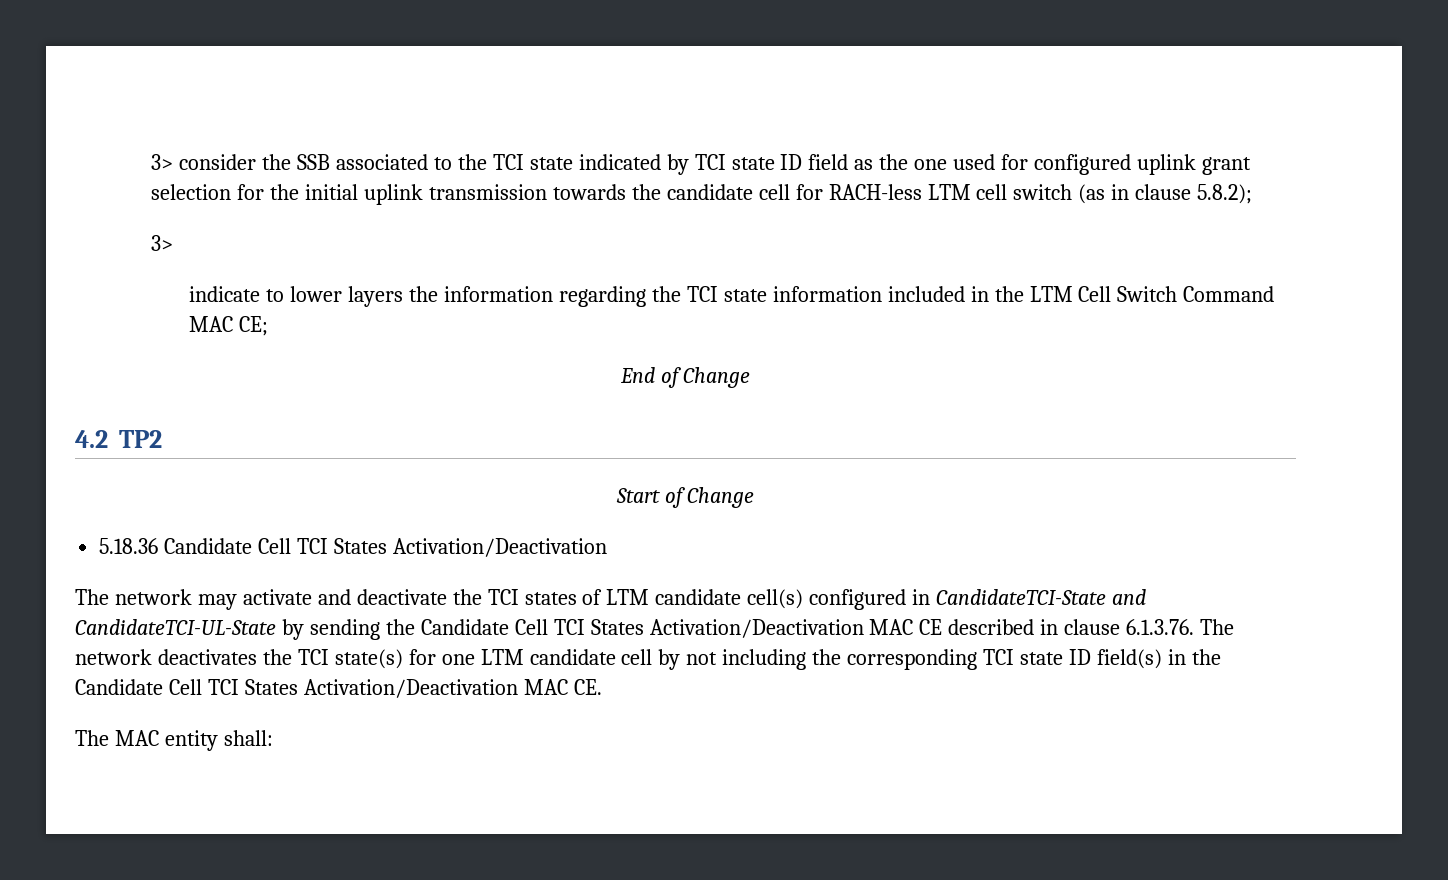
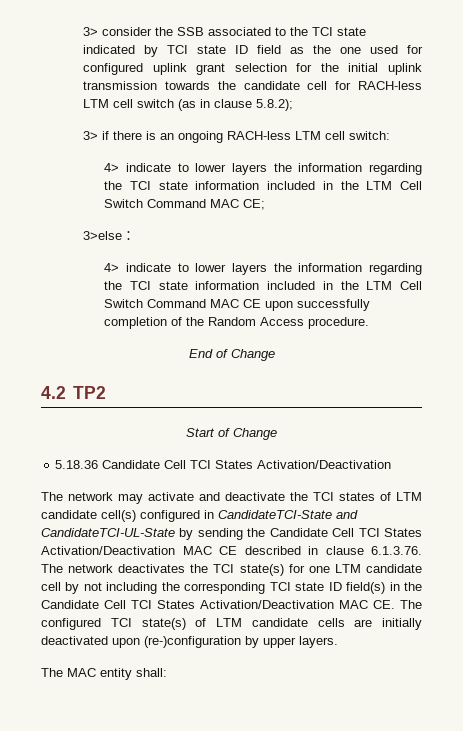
  3> consider the SSB associated to the TCI state indicated by TCI state ID field as the one used for configured uplink grant selection for the initial uplink transmission towards the candidate cell for RACH-less LTM cell switch (as in clause 5.8.2);
- 3>
- indicate to lower layers the information regarding the TCI state information included in the LTM Cell Switch Command MAC CE;
+ 3> if there is an ongoing RACH-less LTM cell switch:
+ 4> indicate to lower layers the information regarding the TCI state information included in the LTM Cell Switch Command MAC CE;
+ 3>else：
+ 4> indicate to lower layers the information regarding the TCI state information included in the LTM Cell Switch Command MAC CE upon successfully completion of the Random Access procedure.
- The network may activate and deactivate the TCI states of LTM candidate cell(s) configured in CandidateTCI-State and CandidateTCI-UL-State by sending the Candidate Cell TCI States Activation/Deactivation MAC CE described in clause 6.1.3.76. The network deactivates the TCI state(s) for one LTM candidate cell by not including the corresponding TCI state ID field(s) in the Candidate Cell TCI States Activation/Deactivation MAC CE.
+ The network may activate and deactivate the TCI states of LTM candidate cell(s) configured in CandidateTCI-State and CandidateTCI-UL-State by sending the Candidate Cell TCI States Activation/Deactivation MAC CE described in clause 6.1.3.76. The network deactivates the TCI state(s) for one LTM candidate cell by not including the corresponding TCI state ID field(s) in the Candidate Cell TCI States Activation/Deactivation MAC CE. The configured TCI state(s) of LTM candidate cells are initially deactivated upon (re-)configuration by upper layers.

